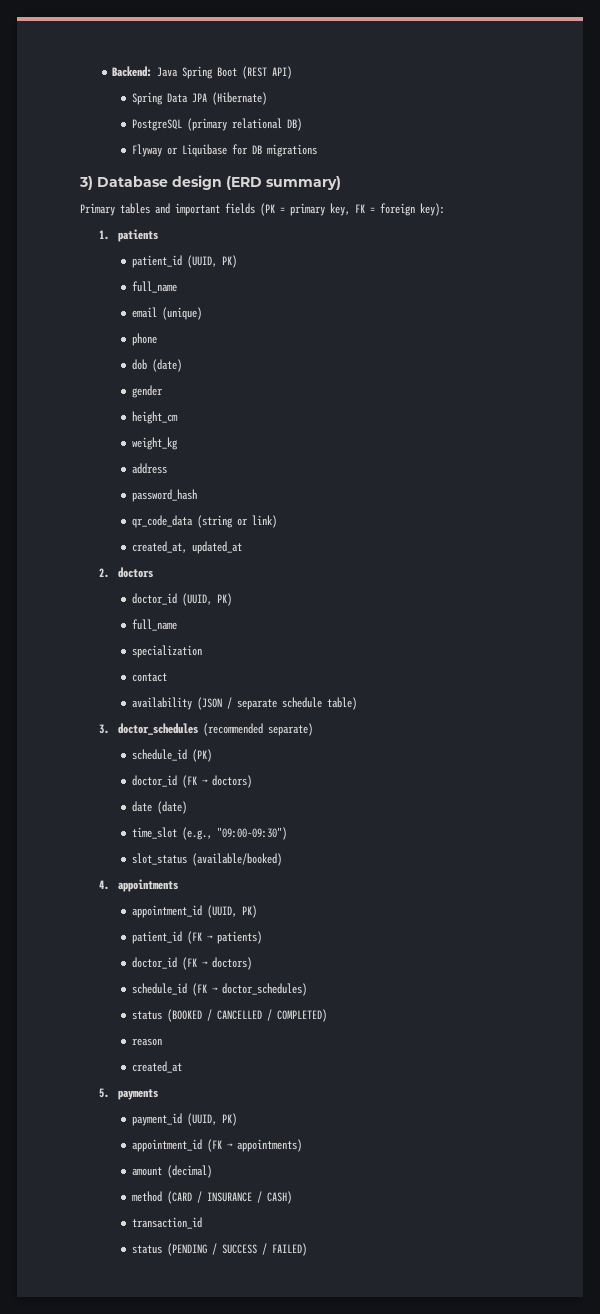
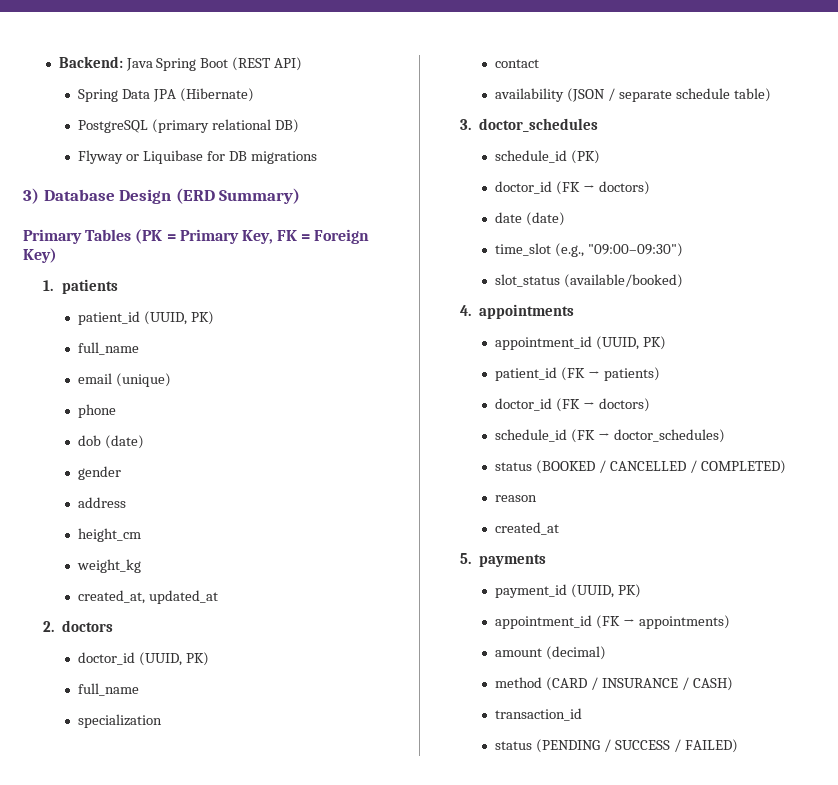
- 3) Database design (ERD summary)
- Primary tables and important fields (PK = primary key, FK = foreign key):
+ 3) Database Design (ERD Summary)
+ Primary Tables (PK = Primary Key, FK = Foreign Key)
+ address
- address
- password_hash
- qr_code_data (string or link)
- 3. doctor_schedules (recommended separate)
+ 3. doctor_schedules

